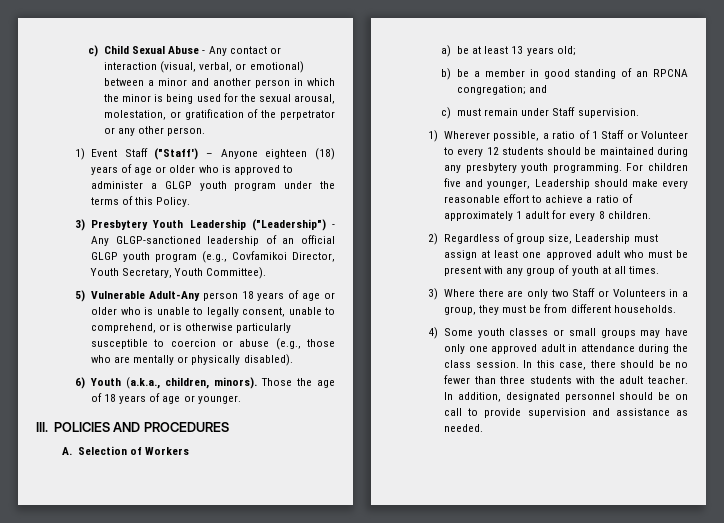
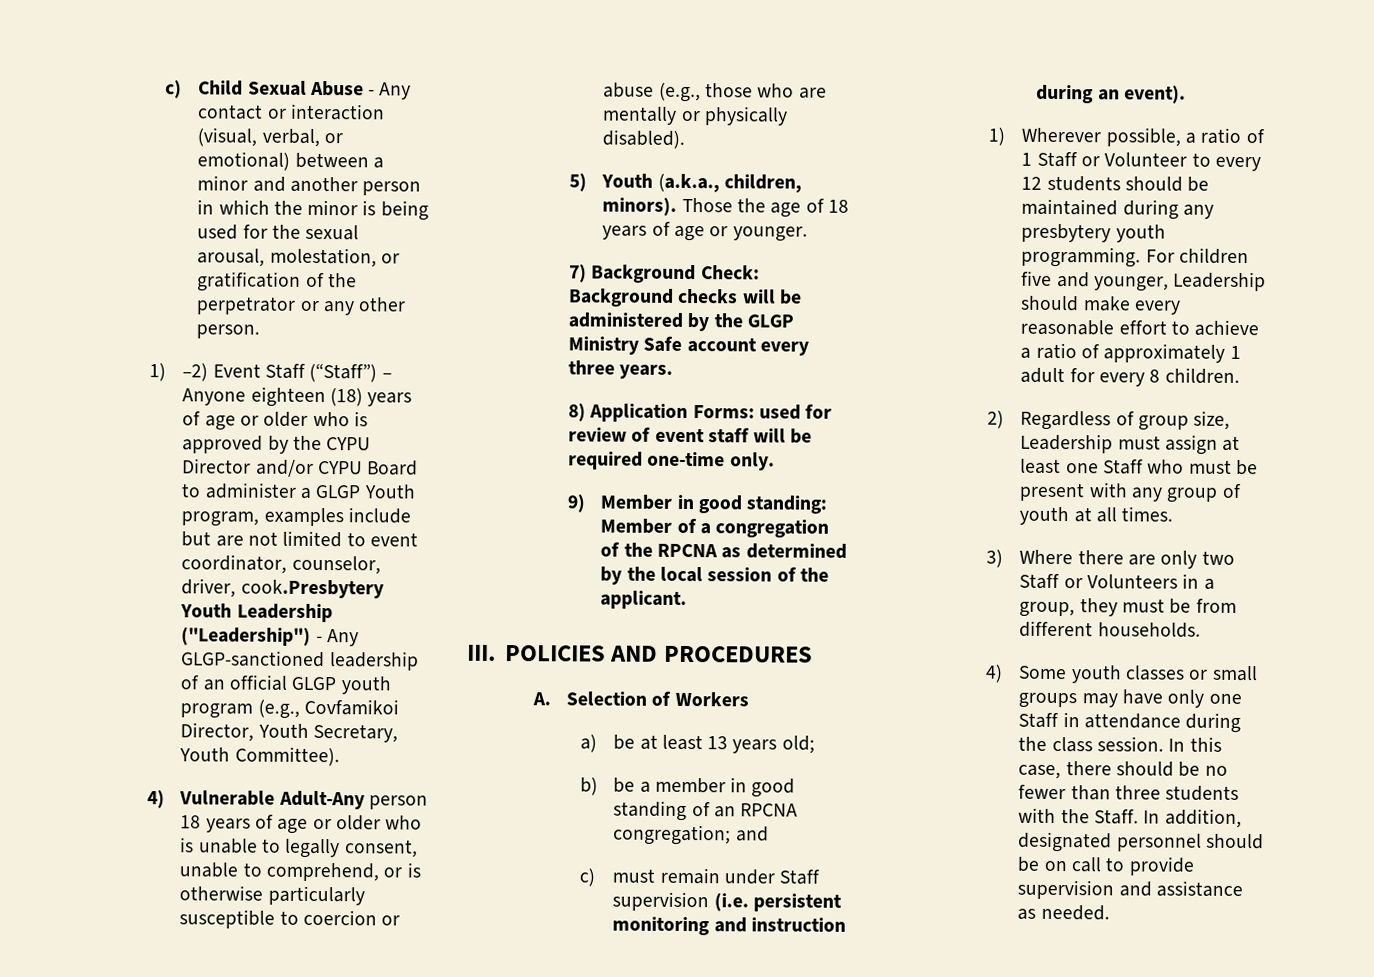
- 1) Event Staff ("Staff') – Anyone eighteen (18) years of age or older who is approved to administer a GLGP youth program under the terms of this Policy.
- 3) Presbytery Youth Leadership ("Leadership") - Any GLGP-sanctioned leadership of an official GLGP youth program (e.g., Covfamikoi Director, Youth Secretary, Youth Committee).
+ 1) –2) Event Staff (“Staff”) – Anyone eighteen (18) years of age or older who is approved by the CYPU Director and/or CYPU Board to administer a GLGP Youth program, examples include but are not limited to event coordinator, counselor, driver, cook.Presbytery Youth Leadership ("Leadership") - Any GLGP-sanctioned leadership of an official GLGP youth program (e.g., Covfamikoi Director, Youth Secretary, Youth Committee).
- 5) Vulnerable Adult-Any person 18 years of age or older who is unable to legally consent, unable to comprehend, or is otherwise particularly susceptible to coercion or abuse (e.g., those who are mentally or physically disabled).
+ 4) Vulnerable Adult-Any person 18 years of age or older who is unable to legally consent, unable to comprehend, or is otherwise particularly susceptible to coercion or abuse (e.g., those who are mentally or physically disabled).
- 6) Youth (a.k.a., children, minors).
+ 5) Youth (a.k.a., children, minors).
+ 7) Background Check: Background checks will be administered by the GLGP Ministry Safe account every three years.
+ 8) Application Forms: used for review of event staff will be required one-time only.
+ 9) Member in good standing: Member of a congregation of the RPCNA as determined by the local session of the applicant.
- c) must remain under Staff supervision.
+ c) must remain under Staff supervision (i.e. persistent monitoring and instruction during an event).
- 2) Regardless of group size, Leadership must assign at least one approved adult who must be present with any group of youth at all times.
+ 2) Regardless of group size, Leadership must assign at least one Staff who must be present with any group of youth at all times.
- 4) Some youth classes or small groups may have only one approved adult in attendance during the class session.
+ 4) Some youth classes or small groups may have only one Staff in attendance during the class session.
- In this case, there should be no fewer than three students with the adult teacher.
+ In this case, there should be no fewer than three students with the Staff.

